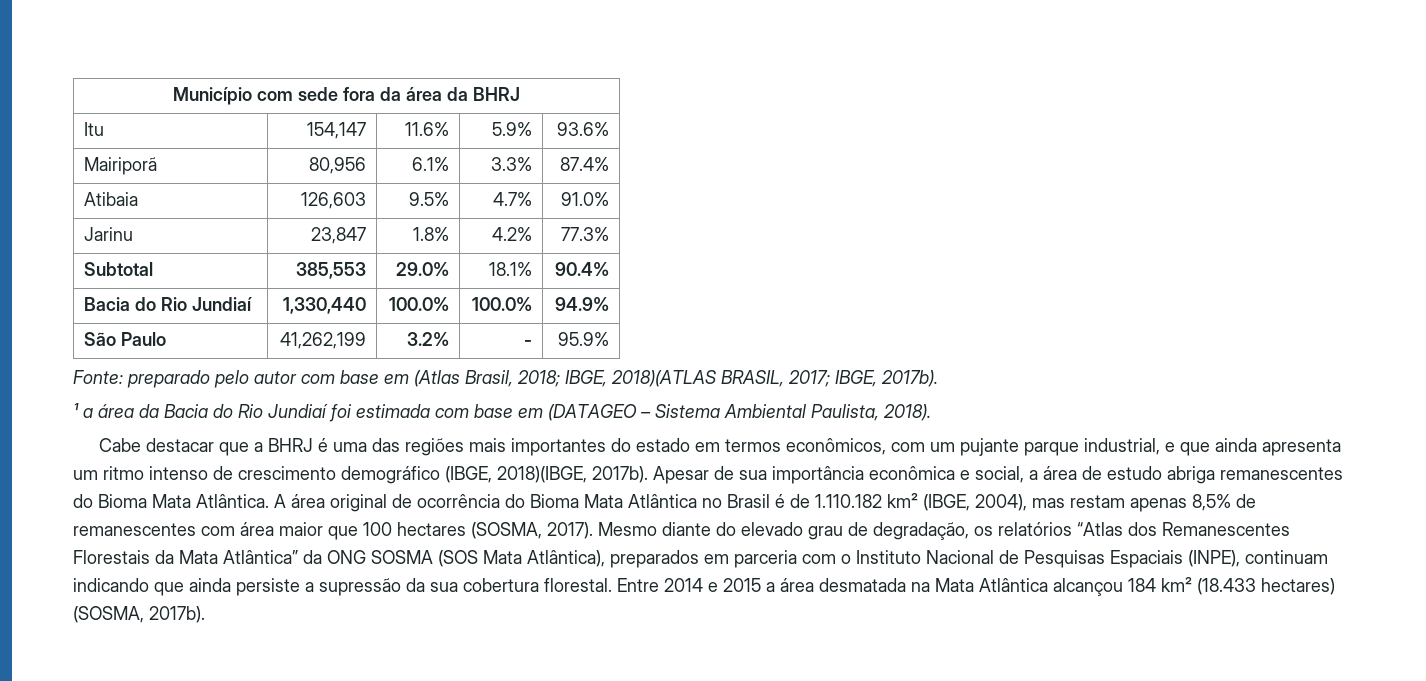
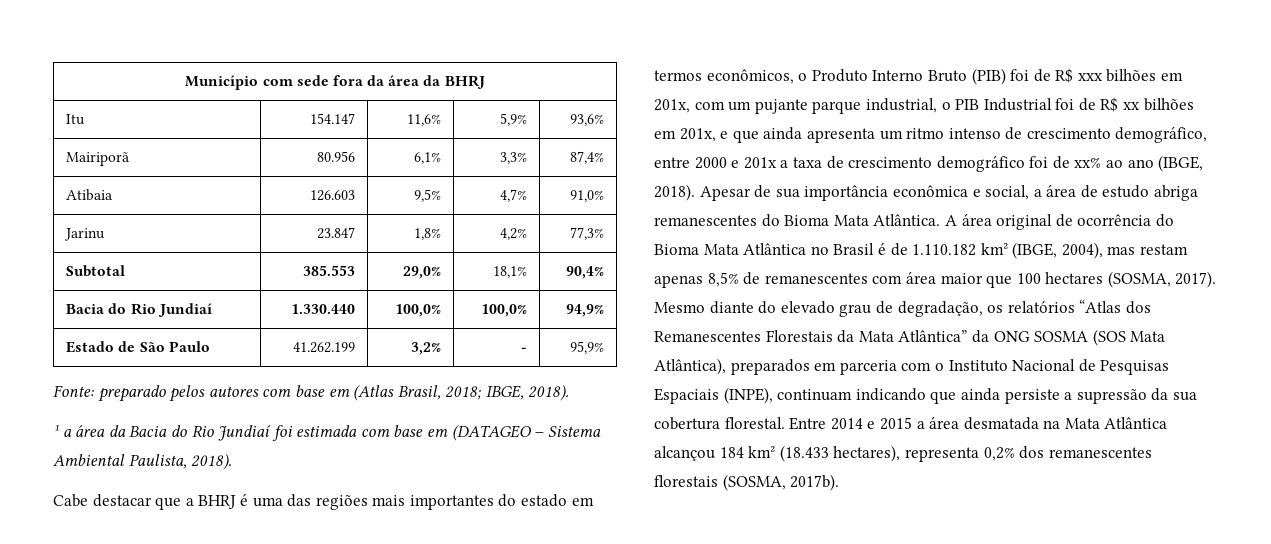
- Itu | 154,147 | 11.6% | 5.9% | 93.6%
- Mairiporã | 80,956 | 6.1% | 3.3% | 87.4%
- Atibaia | 126,603 | 9.5% | 4.7% | 91.0%
- Jarinu | 23,847 | 1.8% | 4.2% | 77.3%
- Subtotal | 385,553 | 29.0% | 18.1% | 90.4%
- Bacia do Rio Jundiaí | 1,330,440 | 100.0% | 100.0% | 94.9%
- São Paulo | 41,262,199 | 3.2% | - | 95.9%
+ Itu | 154.147 | 11,6% | 5,9% | 93,6%
+ Mairiporã | 80.956 | 6,1% | 3,3% | 87,4%
+ Atibaia | 126.603 | 9,5% | 4,7% | 91,0%
+ Jarinu | 23.847 | 1,8% | 4,2% | 77,3%
+ Subtotal | 385.553 | 29,0% | 18,1% | 90,4%
+ Bacia do Rio Jundiaí | 1.330.440 | 100,0% | 100,0% | 94,9%
+ Estado de São Paulo | 41.262.199 | 3,2% | - | 95,9%
- Fonte: preparado pelo autor com base em (Atlas Brasil, 2018; IBGE, 2018)(ATLAS BRASIL, 2017; IBGE, 2017b).
+ Fonte: preparado pelos autores com base em (Atlas Brasil, 2018; IBGE, 2018).
- Cabe destacar que a BHRJ é uma das regiões mais importantes do estado em termos econômicos, com um pujante parque industrial, e que ainda apresenta um ritmo intenso de crescimento demográfico (IBGE, 2018)(IBGE, 2017b).
+ Cabe destacar que a BHRJ é uma das regiões mais importantes do estado em termos econômicos, o Produto Interno Bruto (PIB) foi de R$ xxx bilhões em 201x, com um pujante parque industrial, o PIB Industrial foi de R$ xx bilhões em 201x, e que ainda apresenta um ritmo intenso de crescimento demográfico, entre 2000 e 201x a taxa de crescimento demográfico foi de xx% ao ano (IBGE, 2018).
- Entre 2014 e 2015 a área desmatada na Mata Atlântica alcançou 184 km² (18.433 hectares) (SOSMA, 2017b).
+ Entre 2014 e 2015 a área desmatada na Mata Atlântica alcançou 184 km² (18.433 hectares), representa 0,2% dos remanescentes florestais (SOSMA, 2017b).

